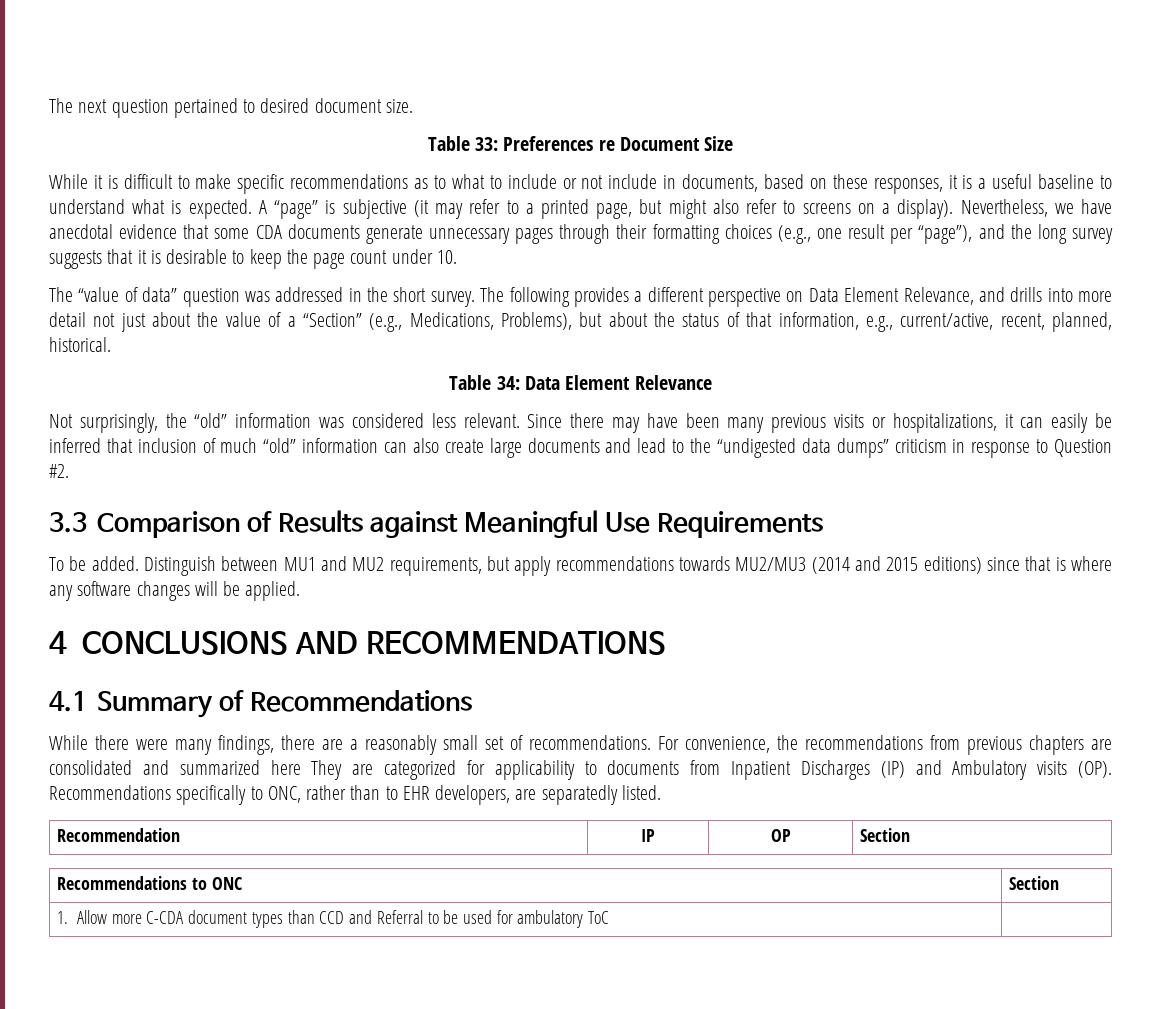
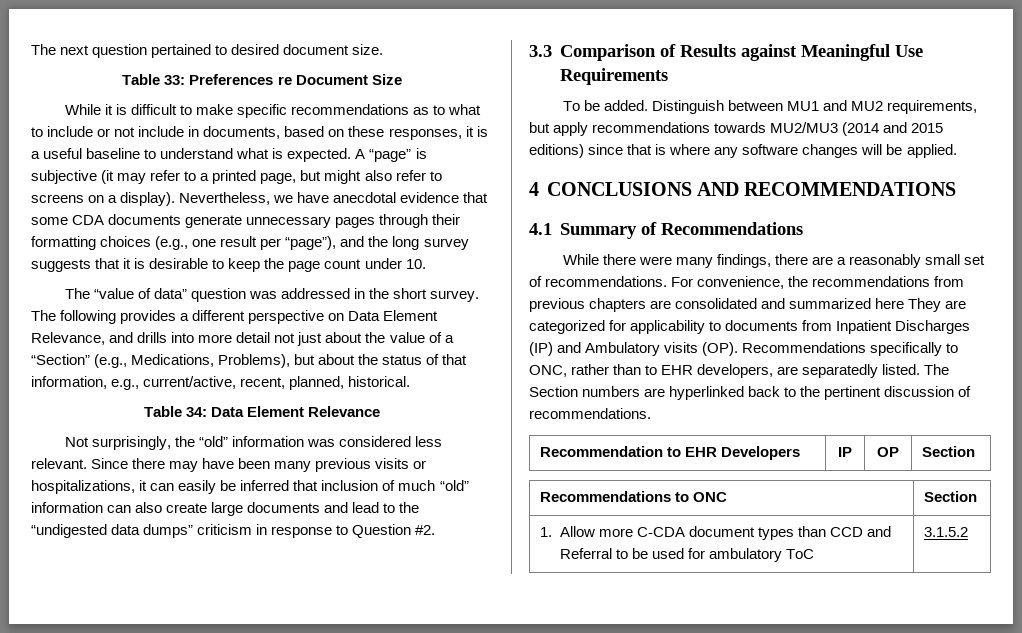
- For convenience, the recommendations from previous chapters are consolidated and summarized here They are categorized for applicability to documents from Inpatient Discharges (IP) and Ambulatory visits (OP). Recommendations specifically to ONC, rather than to EHR developers, are separatedly listed.
- Recommendation | IP | OP | Section
+ For convenience, the recommendations from previous chapters are consolidated and summarized here They are categorized for applicability to documents from Inpatient Discharges (IP) and Ambulatory visits (OP). Recommendations specifically to ONC, rather than to EHR developers, are separatedly listed. The Section numbers are hyperlinked back to the pertinent discussion of recommendations.
+ Recommendation to EHR Developers | IP | OP | Section
- 1. Allow more C-CDA document types than CCD and Referral to be used for ambulatory ToC |
+ 1. Allow more C-CDA document types than CCD and Referral to be used for ambulatory ToC | 3.1.5.2

